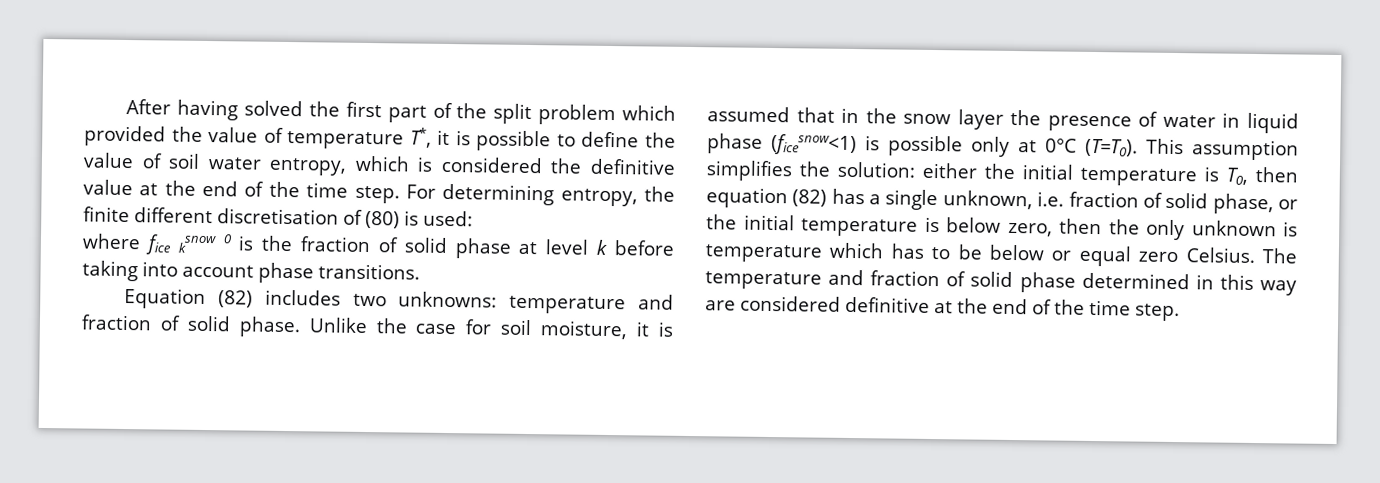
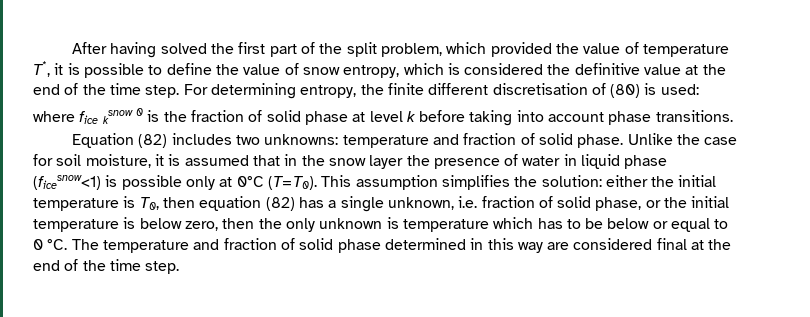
- After having solved the first part of the split problem which provided the value of temperature T*, it is possible to define the value of soil water entropy, which is considered the definitive value at the end of the time step.
+ After having solved the first part of the split problem, which provided the value of temperature T*, it is possible to define the value of snow entropy, which is considered the definitive value at the end of the time step.
- This assumption simplifies the solution: either the initial temperature is T0, then equation (82) has a single unknown, i.e. fraction of solid phase, or the initial temperature is below zero, then the only unknown is temperature which has to be below or equal zero Celsius.
+ This assumption simplifies the solution: either the initial temperature is T0, then equation (82) has a single unknown, i.e. fraction of solid phase, or the initial temperature is below zero, then the only unknown is temperature which has to be below or equal to 0 °C.
- The temperature and fraction of solid phase determined in this way are considered definitive at the end of the time step.
+ The temperature and fraction of solid phase determined in this way are considered final at the end of the time step.

